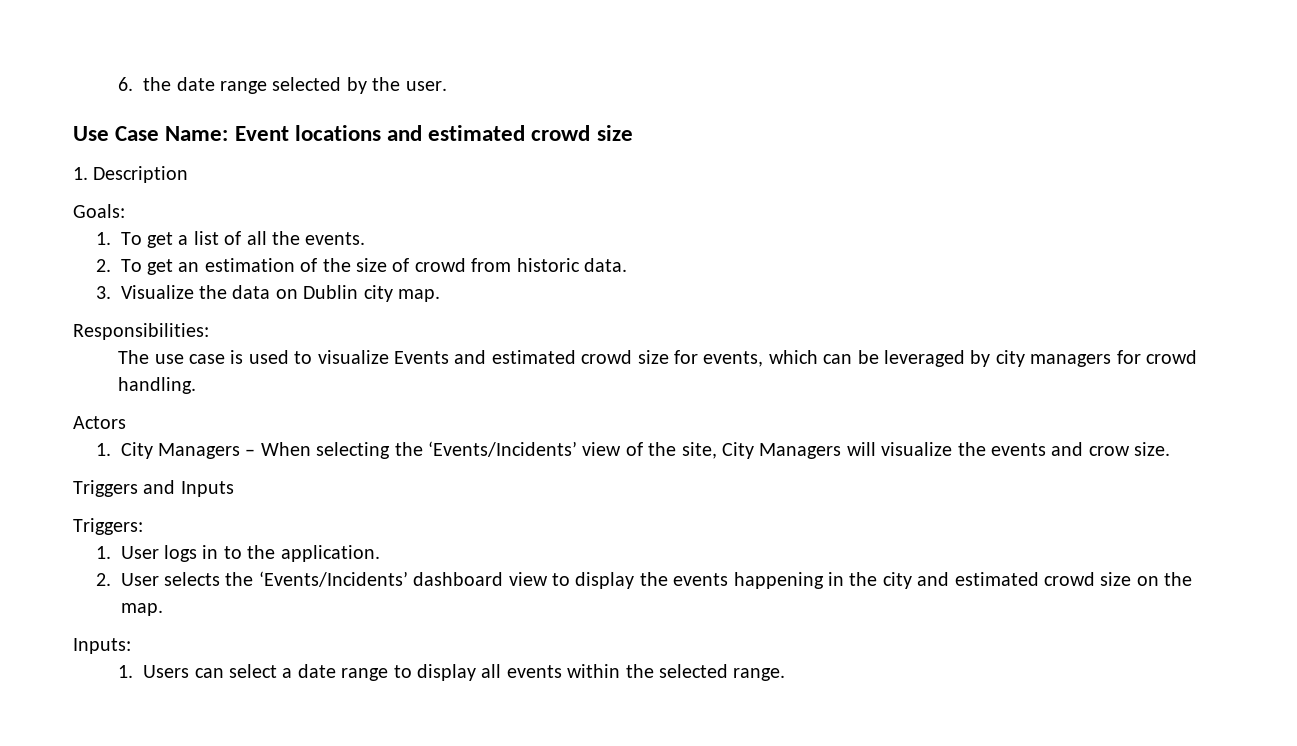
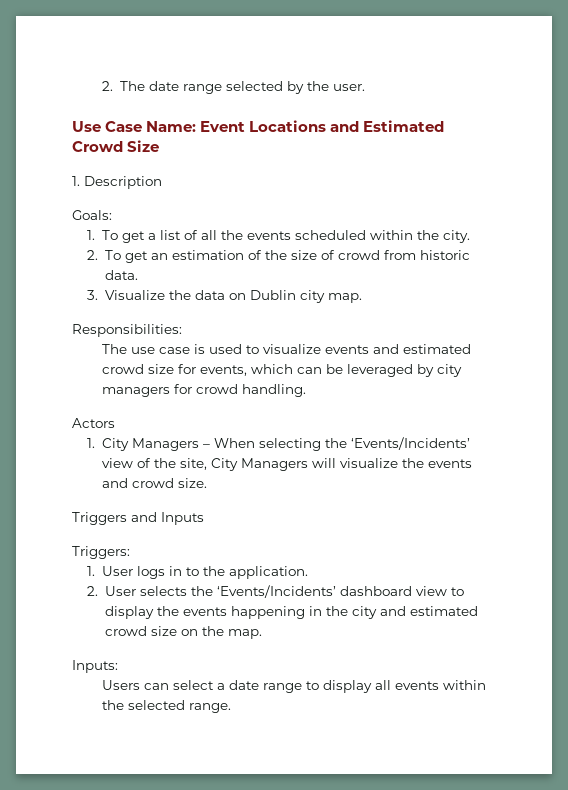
- 6. the date range selected by the user.
+ 2. The date range selected by the user.
- Use Case Name: Event locations and estimated crowd size
+ Use Case Name: Event Locations and Estimated Crowd Size
- 1. To get a list of all the events.
+ 1. To get a list of all the events scheduled within the city.
- The use case is used to visualize Events and estimated crowd size for events, which can be leveraged by city managers for crowd handling.
+ The use case is used to visualize events and estimated crowd size for events, which can be leveraged by city managers for crowd handling.
- 1. City Managers – When selecting the ‘Events/Incidents’ view of the site, City Managers will visualize the events and crow size.
+ 1. City Managers – When selecting the ‘Events/Incidents’ view of the site, City Managers will visualize the events and crowd size.
- 1. Users can select a date range to display all events within the selected range.
+ Users can select a date range to display all events within the selected range.

